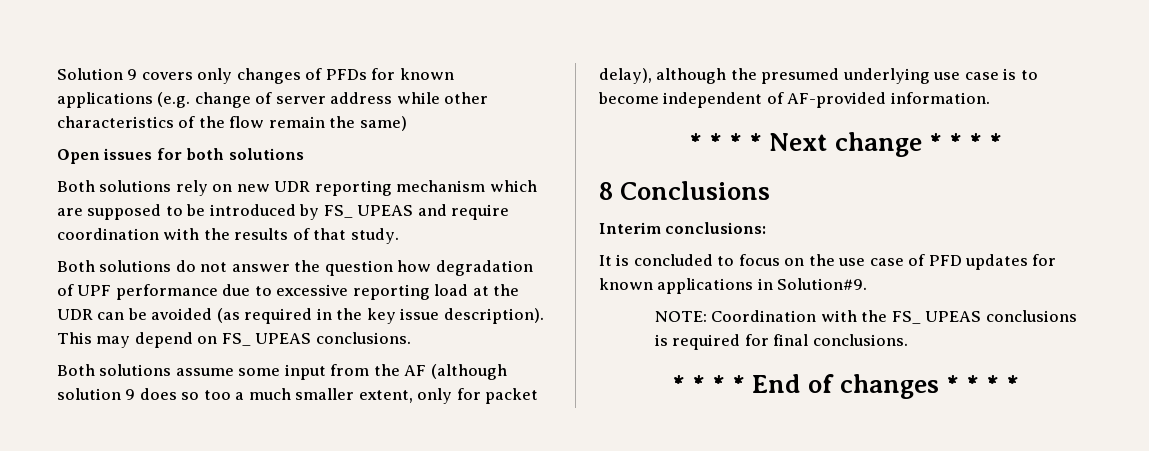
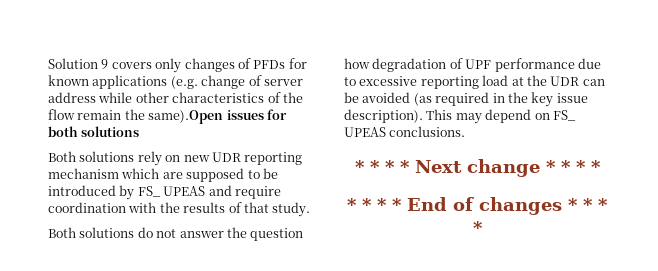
- Solution 9 covers only changes of PFDs for known applications (e.g. change of server address while other characteristics of the flow remain the same)
- Open issues for both solutions
+ Solution 9 covers only changes of PFDs for known applications (e.g. change of server address while other characteristics of the flow remain the same).Open issues for both solutions
- Both solutions assume some input from the AF (although solution 9 does so too a much smaller extent, only for packet delay), although the presumed underlying use case is to become independent of AF-provided information.
- 8 Conclusions
- Interim conclusions:
- It is concluded to focus on the use case of PFD updates for known applications in Solution#9.
- NOTE: Coordination with the FS_ UPEAS conclusions is required for final conclusions.

